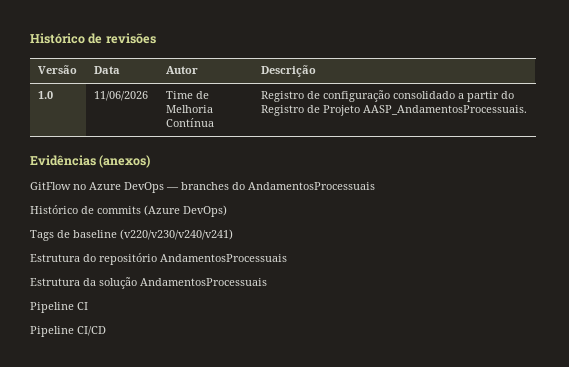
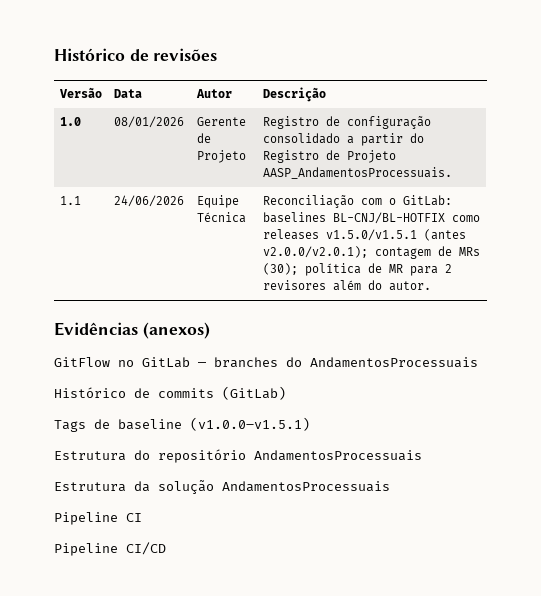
- 1.0 | 11/06/2026 | Time de Melhoria Contínua | Registro de configuração consolidado a partir do Registro de Projeto AASP_AndamentosProcessuais.
+ 1.0 | 08/01/2026 | Gerente de Projeto | Registro de configuração consolidado a partir do Registro de Projeto AASP_AndamentosProcessuais.
+ 1.1 | 24/06/2026 | Equipe Técnica | Reconciliação com o GitLab: baselines BL-CNJ/BL-HOTFIX como releases v1.5.0/v1.5.1 (antes v2.0.0/v2.0.1); contagem de MRs (30); política de MR para 2 revisores além do autor.
- GitFlow no Azure DevOps — branches do AndamentosProcessuais
+ GitFlow no GitLab — branches do AndamentosProcessuais
- Histórico de commits (Azure DevOps)
+ Histórico de commits (GitLab)
- Tags de baseline (v220/v230/v240/v241)
+ Tags de baseline (v1.0.0–v1.5.1)

